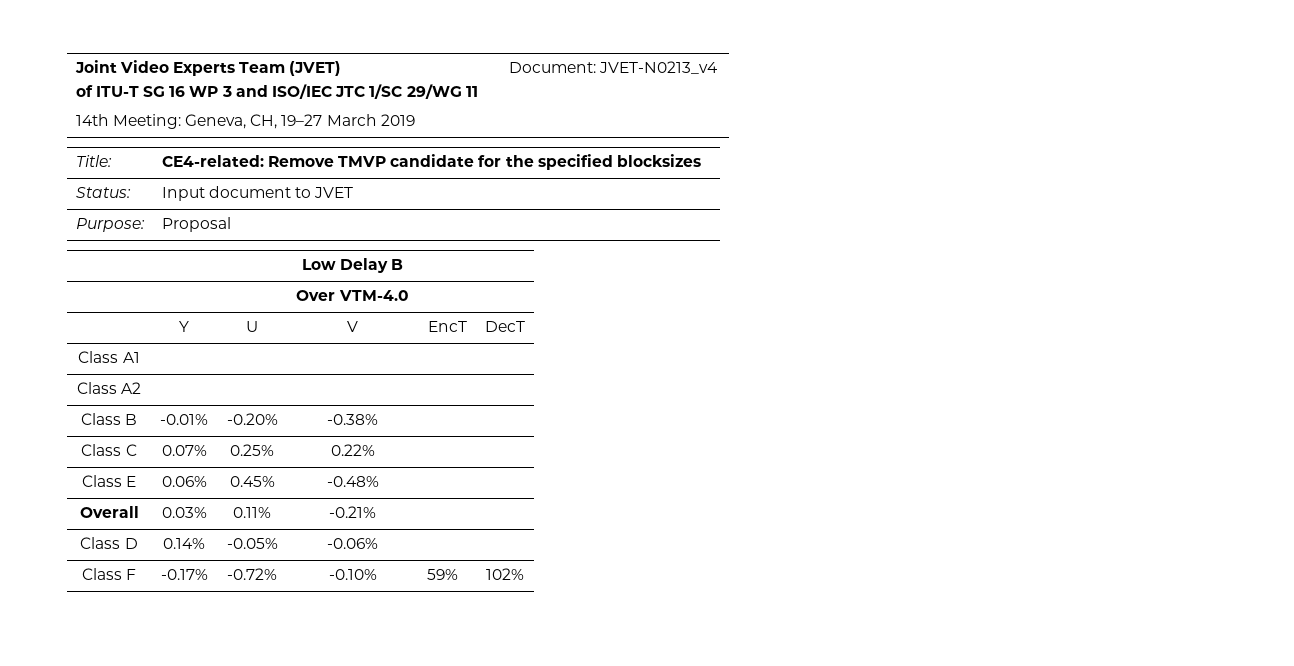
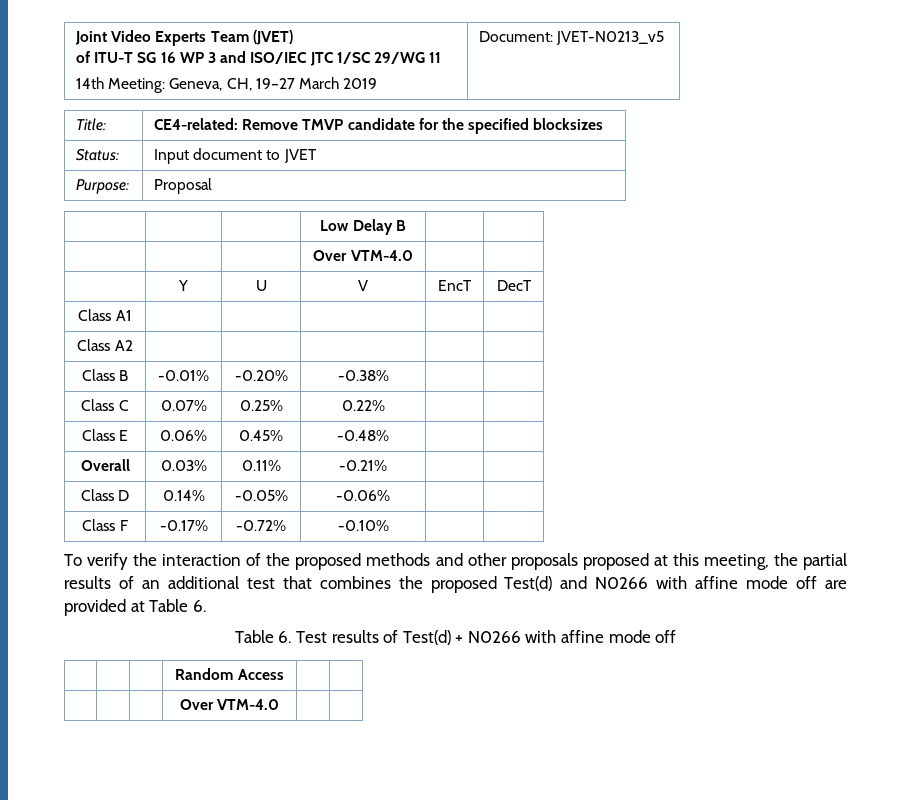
  Joint Video Experts Team (JVET)
  of ITU-T SG 16 WP 3 and ISO/IEC JTC 1/SC 29/WG 11
- 14th Meeting: Geneva, CH, 19–27 March 2019 | Document: JVET-N0213_v4
+ 14th Meeting: Geneva, CH, 19–27 March 2019 | Document: JVET-N0213_v5
- Class F | -0.17% | -0.72% | -0.10% | 59% | 102%
+ Class F | -0.17% | -0.72% | -0.10% | |
+ To verify the interaction of the proposed methods and other proposals proposed at this meeting, the partial results of an additional test that combines the proposed Test(d) and N0266 with affine mode off are provided at Table 6.
+ Table 6. Test results of Test(d) + N0266 with affine mode off
+ | | | Random Access | |
+ | | | Over VTM-4.0 | |

